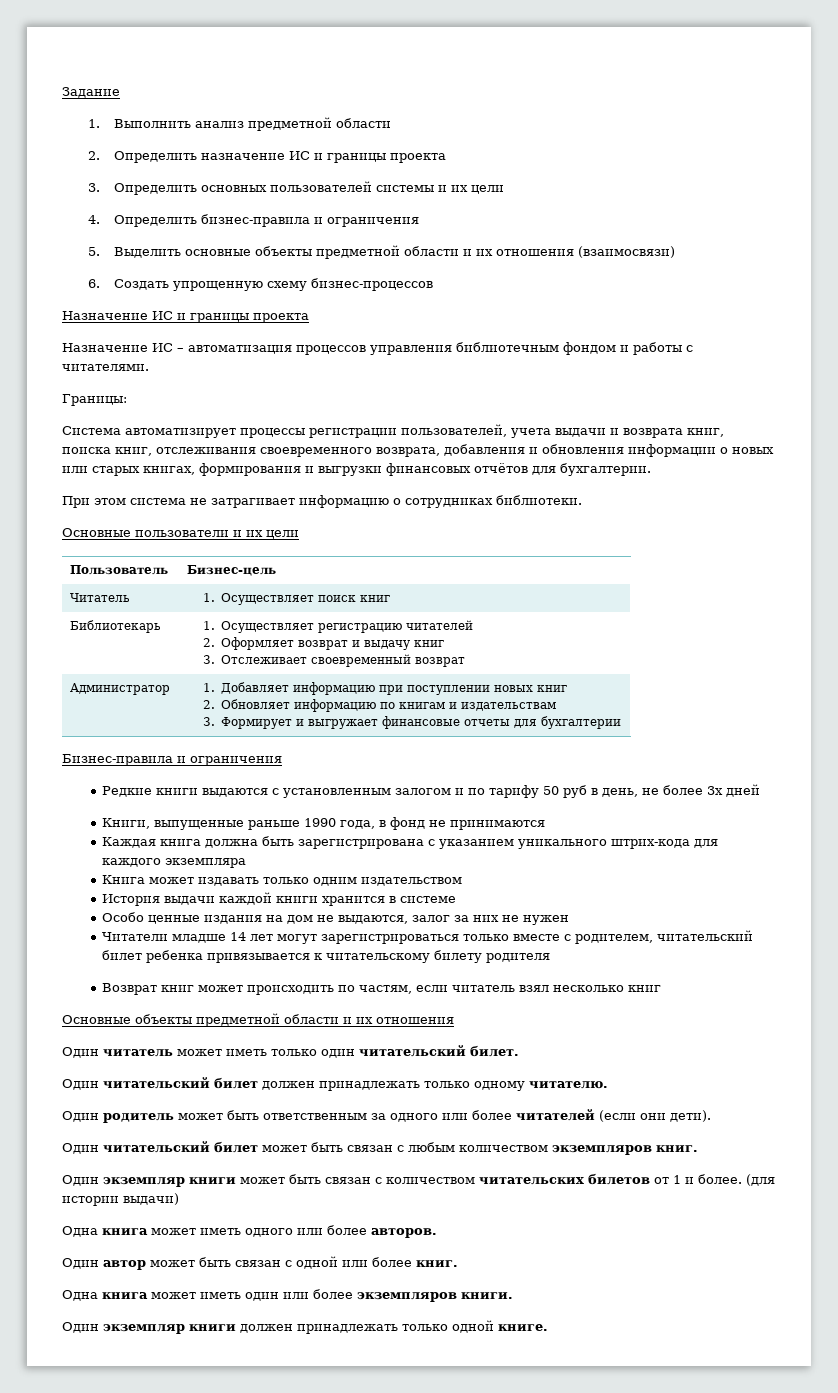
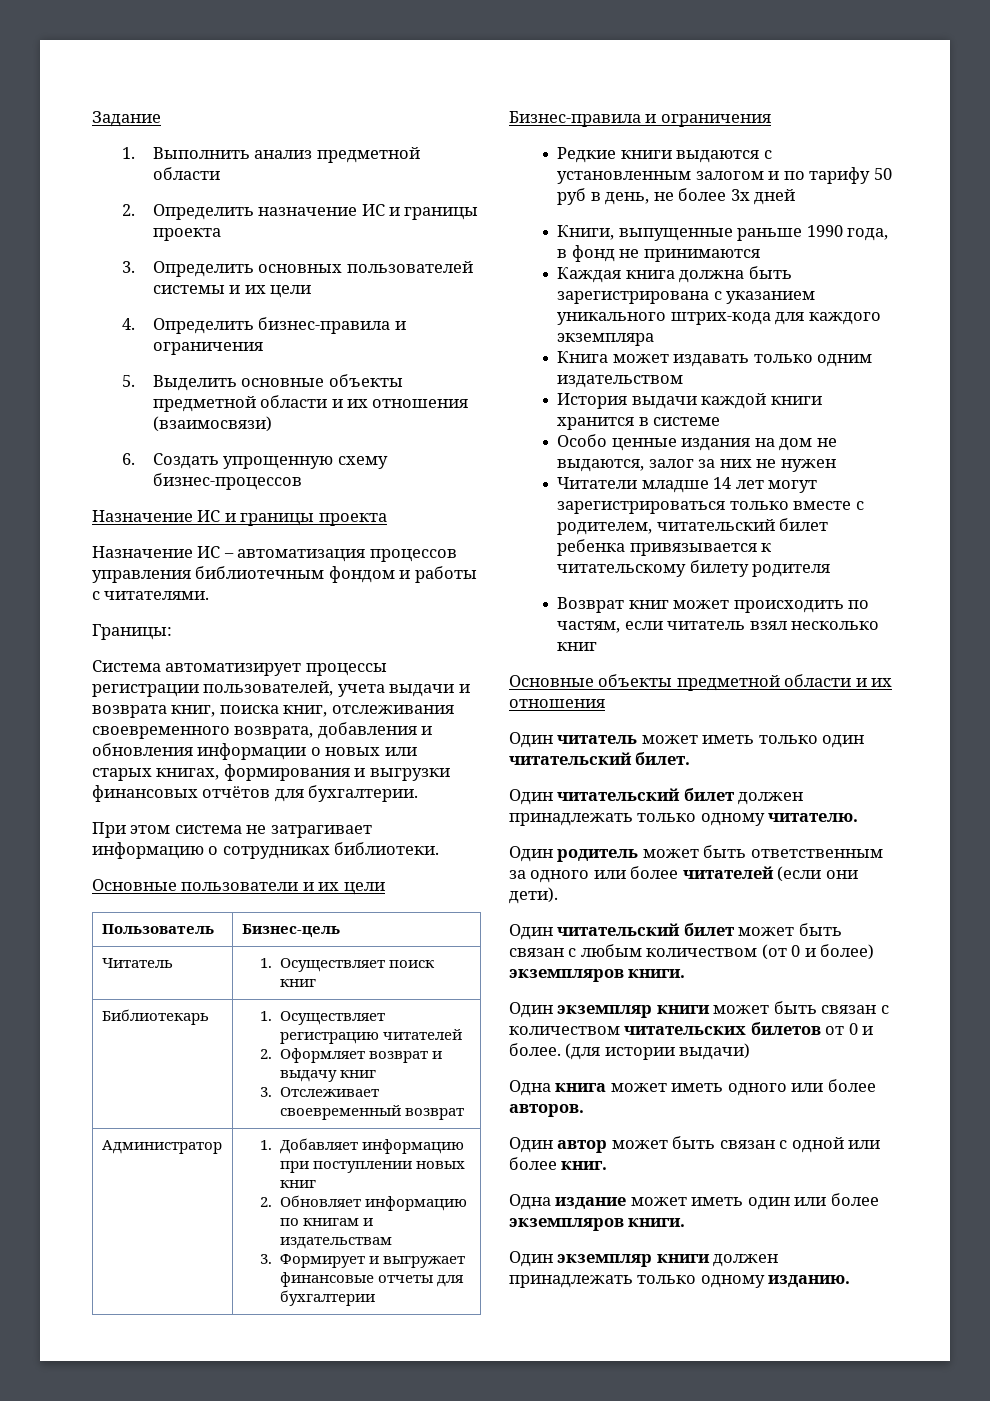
- Один читательский билет может быть связан с любым количеством экземпляров книг.
+ Один читательский билет может быть связан с любым количеством (от 0 и более) экземпляров книги.
- Один экземпляр книги может быть связан с количеством читательских билетов от 1 и более.
+ Один экземпляр книги может быть связан с количеством читательских билетов от 0 и более.
- Одна книга может иметь один или более экземпляров книги.
+ Одна издание может иметь один или более экземпляров книги.
- Один экземпляр книги должен принадлежать только одной книге.
+ Один экземпляр книги должен принадлежать только одному изданию.

